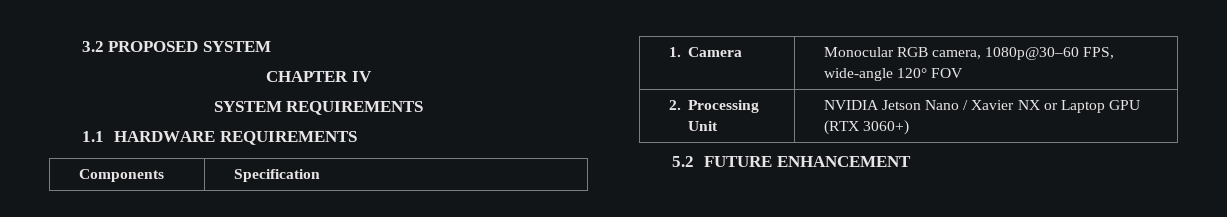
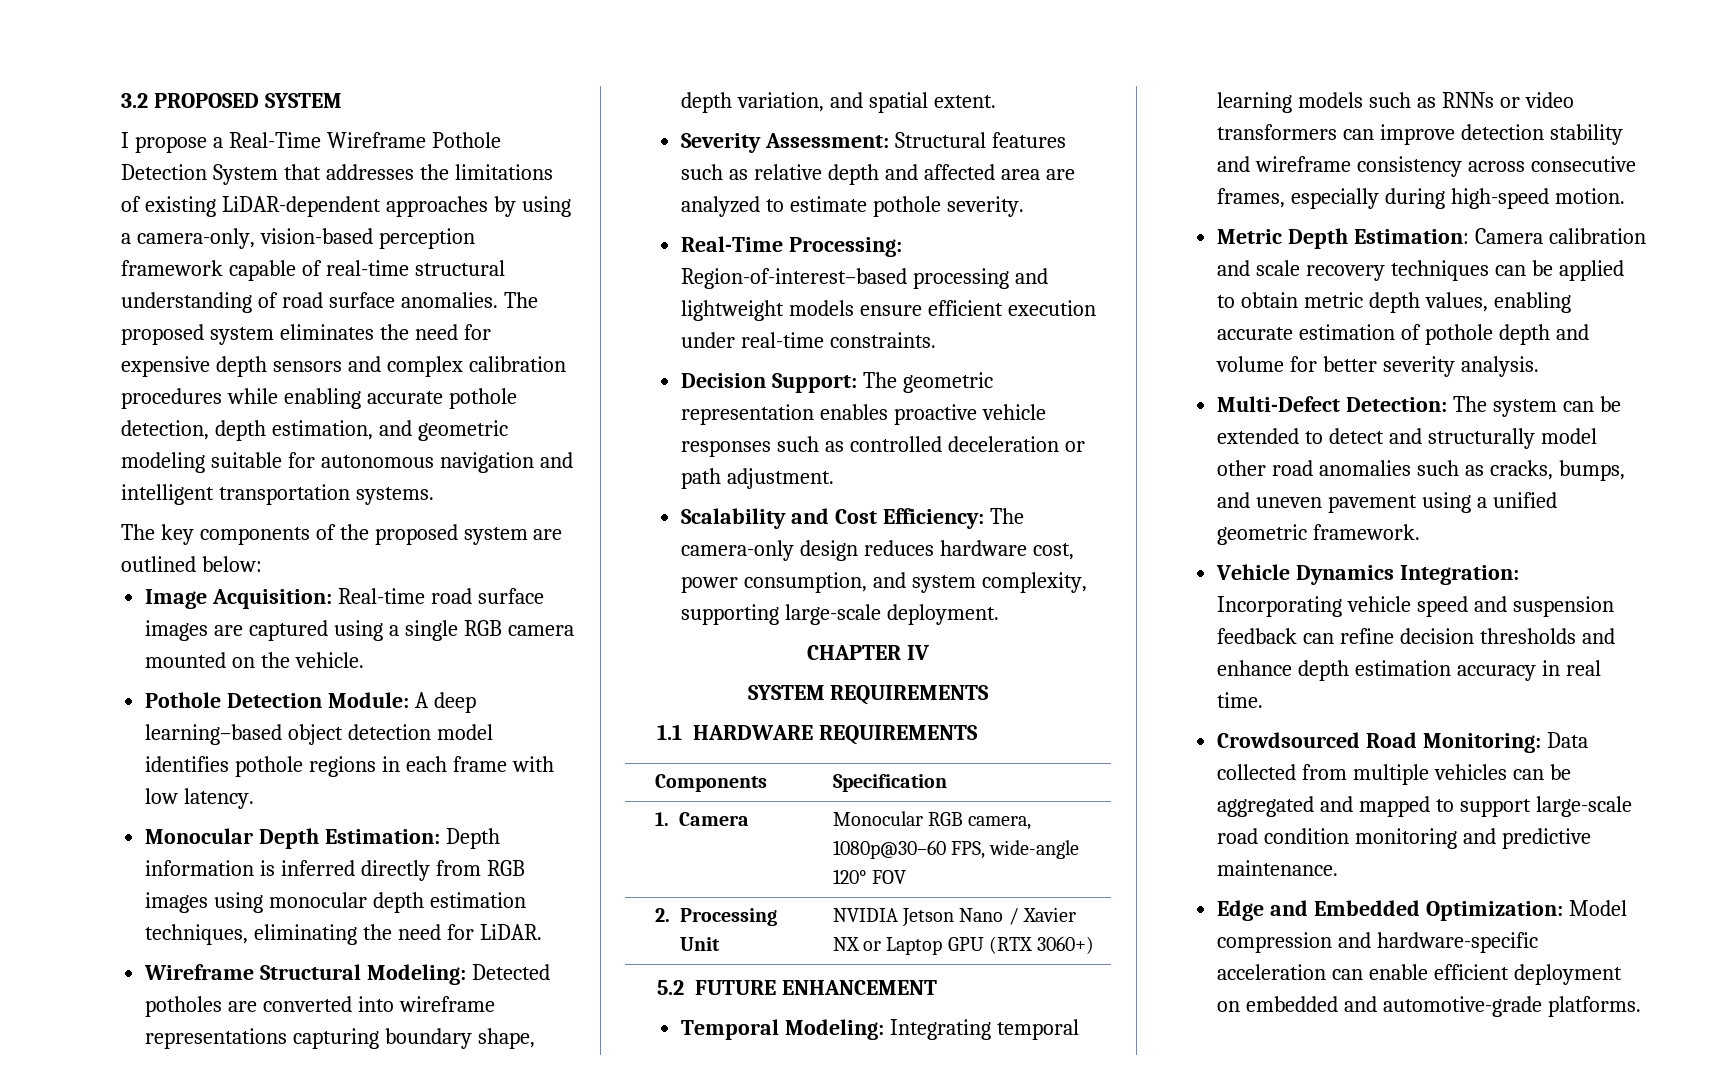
+ I propose a Real-Time Wireframe Pothole Detection System that addresses the limitations of existing LiDAR-dependent approaches by using a camera-only, vision-based perception framework capable of real-time structural understanding of road surface anomalies. The proposed system eliminates the need for expensive depth sensors and complex calibration procedures while enabling accurate pothole detection, depth estimation, and geometric modeling suitable for autonomous navigation and intelligent transportation systems.
+ The key components of the proposed system are outlined below:
+ Image Acquisition: Real-time road surface images are captured using a single RGB camera mounted on the vehicle.
+ Pothole Detection Module: A deep learning–based object detection model identifies pothole regions in each frame with low latency.
+ Monocular Depth Estimation: Depth information is inferred directly from RGB images using monocular depth estimation techniques, eliminating the need for LiDAR.
+ Wireframe Structural Modeling: Detected potholes are converted into wireframe representations capturing boundary shape, depth variation, and spatial extent.
+ Severity Assessment: Structural features such as relative depth and affected area are analyzed to estimate pothole severity.
+ Real-Time Processing: Region-of-interest–based processing and lightweight models ensure efficient execution under real-time constraints.
+ Decision Support: The geometric representation enables proactive vehicle responses such as controlled deceleration or path adjustment.
+ Scalability and Cost Efficiency: The camera-only design reduces hardware cost, power consumption, and system complexity, supporting large-scale deployment.
+ Temporal Modeling: Integrating temporal learning models such as RNNs or video transformers can improve detection stability and wireframe consistency across consecutive frames, especially during high-speed motion.
+ Metric Depth Estimation: Camera calibration and scale recovery techniques can be applied to obtain metric depth values, enabling accurate estimation of pothole depth and volume for better severity analysis.
+ Multi-Defect Detection: The system can be extended to detect and structurally model other road anomalies such as cracks, bumps, and uneven pavement using a unified geometric framework.
+ Vehicle Dynamics Integration: Incorporating vehicle speed and suspension feedback can refine decision thresholds and enhance depth estimation accuracy in real time.
+ Crowdsourced Road Monitoring: Data collected from multiple vehicles can be aggregated and mapped to support large-scale road condition monitoring and predictive maintenance.
+ Edge and Embedded Optimization: Model compression and hardware-specific acceleration can enable efficient deployment on embedded and automotive-grade platforms.

